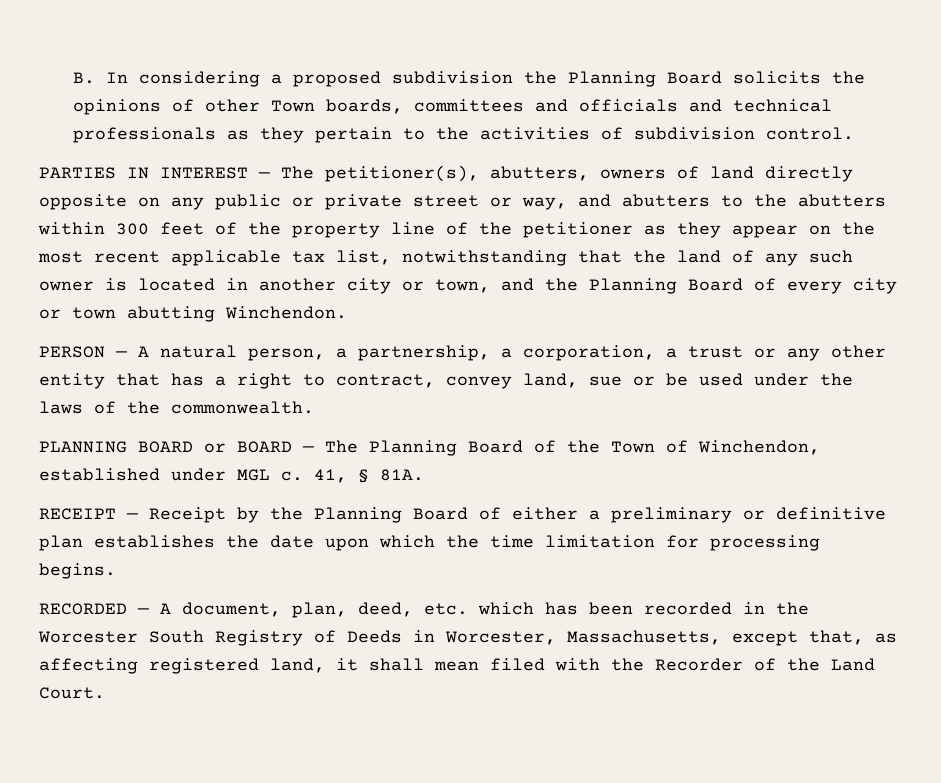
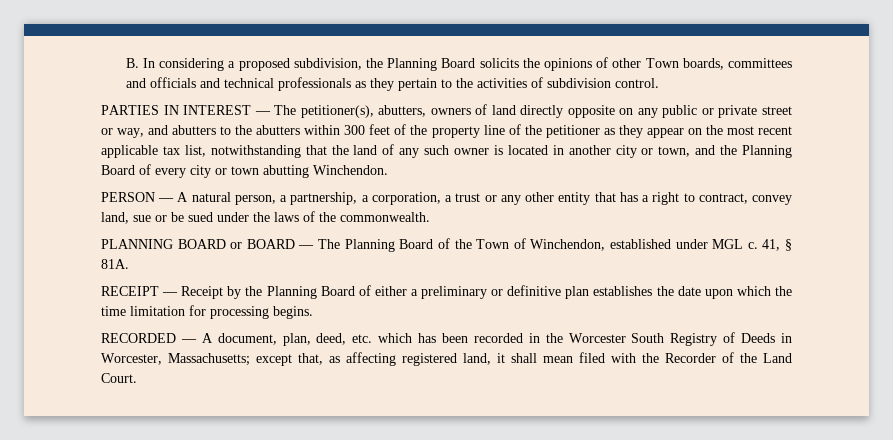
- B. In considering a proposed subdivision the Planning Board solicits the opinions of other Town boards, committees and officials and technical professionals as they pertain to the activities of subdivision control.
+ B. In considering a proposed subdivision, the Planning Board solicits the opinions of other Town boards, committees and officials and technical professionals as they pertain to the activities of subdivision control.
- PERSON — A natural person, a partnership, a corporation, a trust or any other entity that has a right to contract, convey land, sue or be used under the laws of the commonwealth.
+ PERSON — A natural person, a partnership, a corporation, a trust or any other entity that has a right to contract, convey land, sue or be sued under the laws of the commonwealth.
- RECORDED — A document, plan, deed, etc. which has been recorded in the Worcester South Registry of Deeds in Worcester, Massachusetts, except that, as affecting registered land, it shall mean filed with the Recorder of the Land Court.
+ RECORDED — A document, plan, deed, etc. which has been recorded in the Worcester South Registry of Deeds in Worcester, Massachusetts; except that, as affecting registered land, it shall mean filed with the Recorder of the Land Court.

